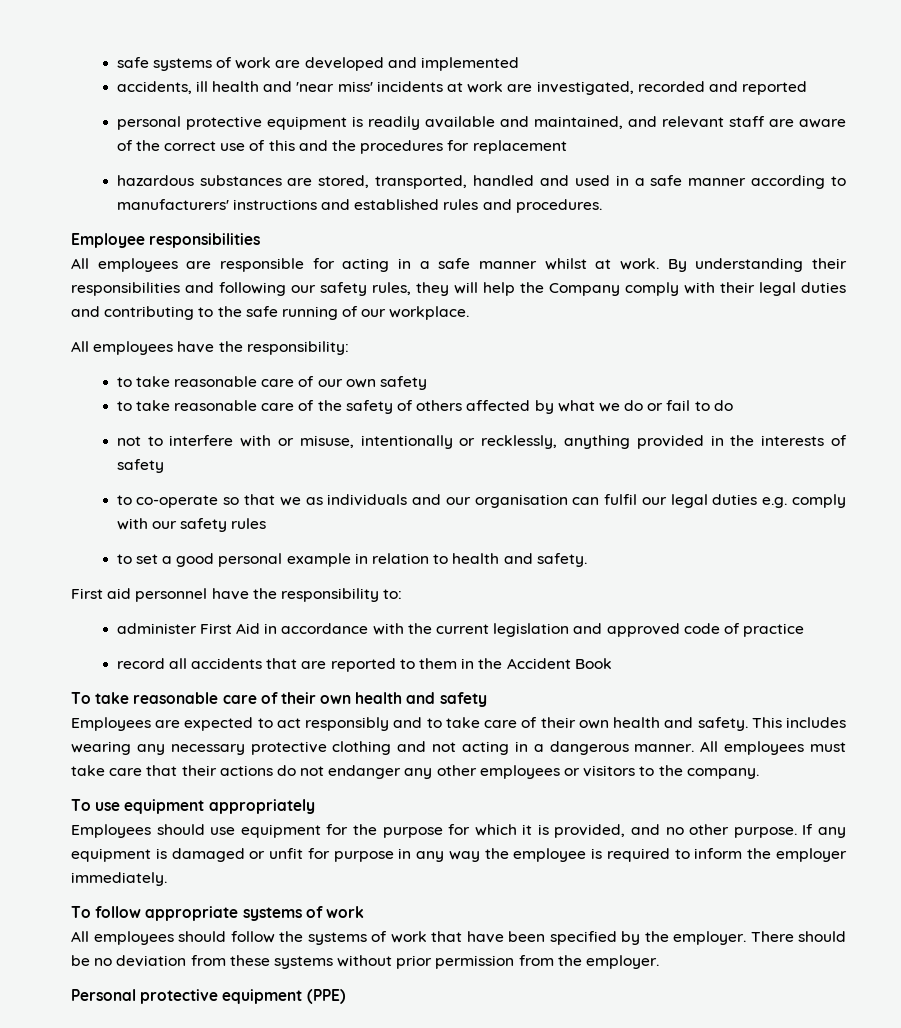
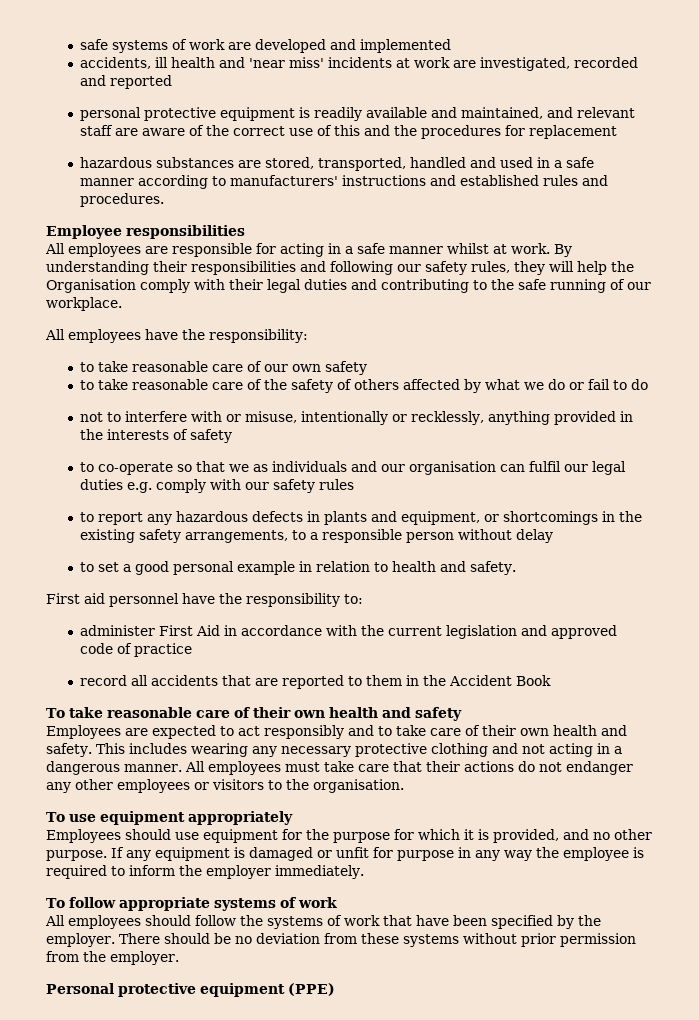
- By understanding their responsibilities and following our safety rules, they will help the Company comply with their legal duties and contributing to the safe running of our workplace.
+ By understanding their responsibilities and following our safety rules, they will help the Organisation comply with their legal duties and contributing to the safe running of our workplace.
+ to report any hazardous defects in plants and equipment, or shortcomings in the existing safety arrangements, to a responsible person without delay
- All employees must take care that their actions do not endanger any other employees or visitors to the company.
+ All employees must take care that their actions do not endanger any other employees or visitors to the organisation.

